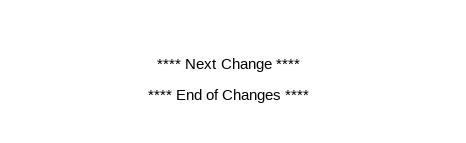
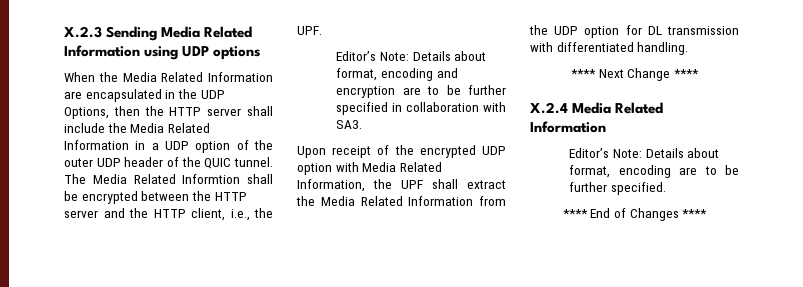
+ X.2.3 Sending Media Related Information using UDP options
+ When the Media Related Information are encapsulated in the UDP Options, then the HTTP server shall include the Media Related Information in a UDP option of the outer UDP header of the QUIC tunnel. The Media Related Informtion shall be encrypted between the HTTP server and the HTTP client, i.e., the UPF.
+ Editor’s Note: Details about format, encoding and encryption are to be further specified in collaboration with SA3.
+ Upon receipt of the encrypted UDP option with Media Related Information, the UPF shall extract the Media Related Information from the UDP option for DL transmission with differentiated handling.
  **** Next Change ****
+ X.2.4 Media Related Information
+ Editor’s Note: Details about format, encoding are to be further specified.

